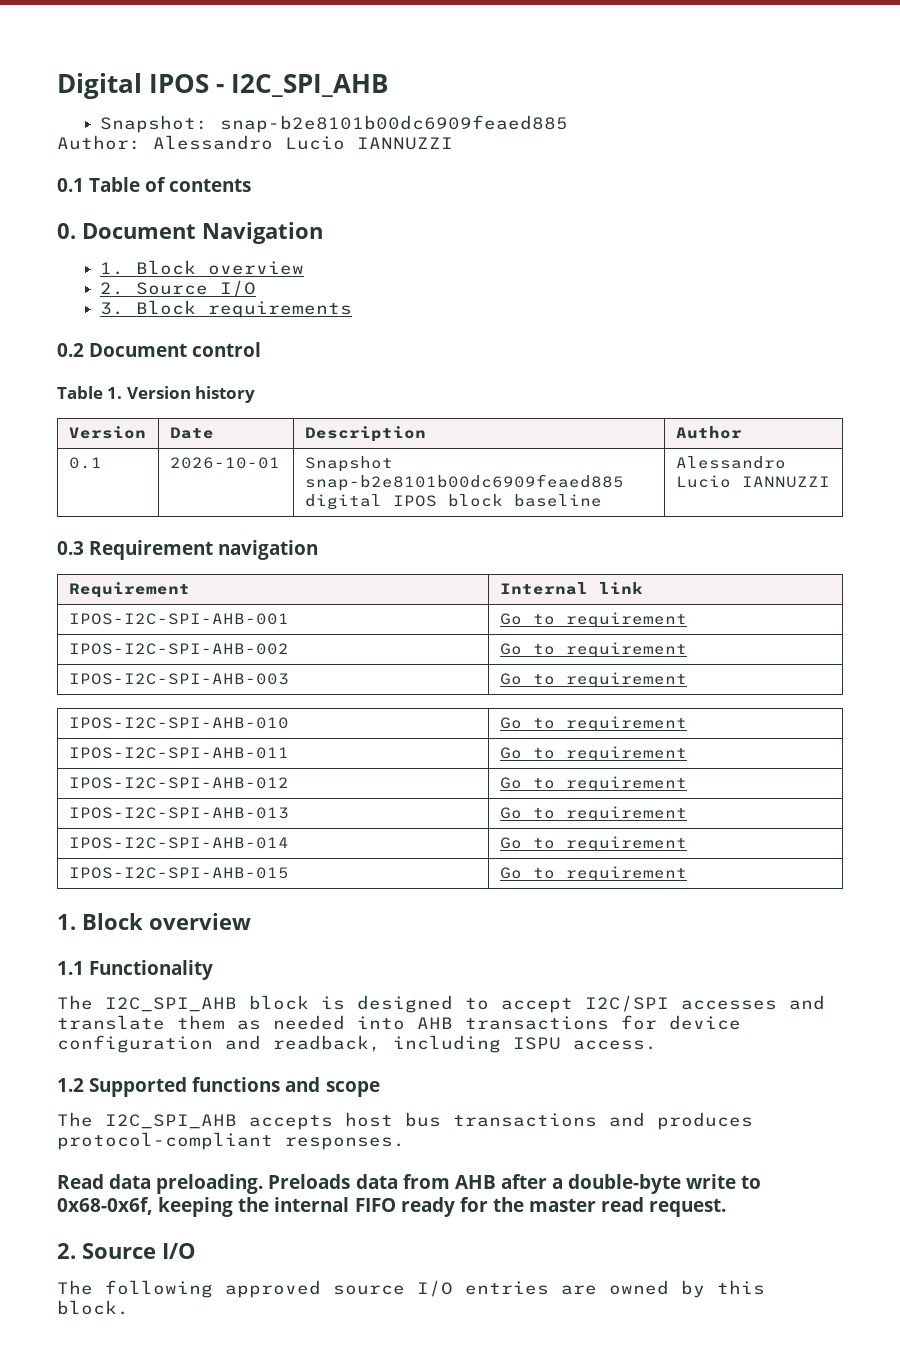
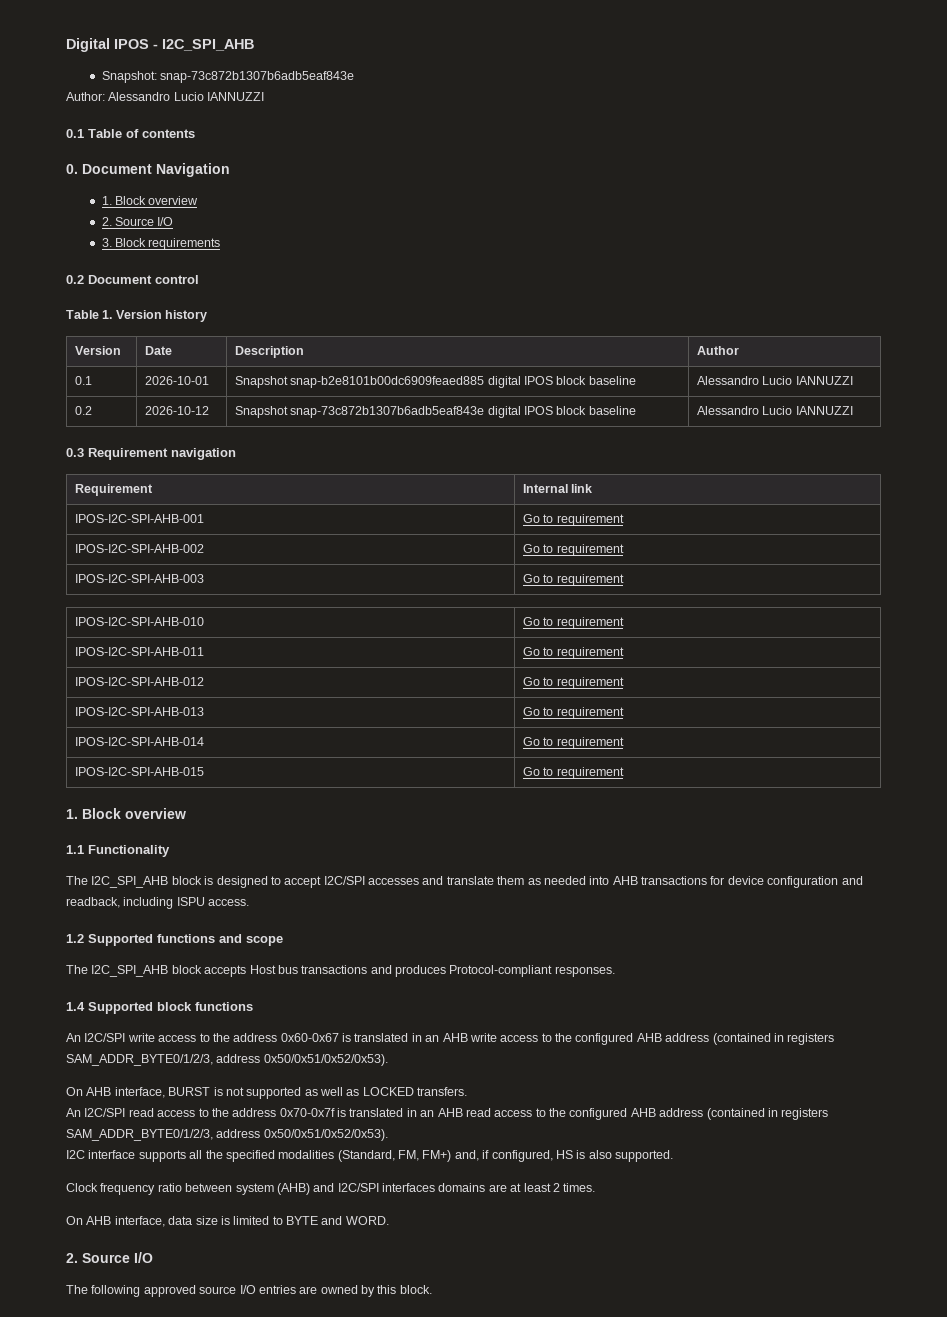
- Snapshot: snap-b2e8101b00dc6909feaed885
+ Snapshot: snap-73c872b1307b6adb5eaf843e
+ 0.2 | 2026-10-12 | Snapshot snap-73c872b1307b6adb5eaf843e digital IPOS block baseline | Alessandro Lucio IANNUZZI
- The I2C_SPI_AHB accepts host bus transactions and produces protocol-compliant responses.
+ The I2C_SPI_AHB block accepts Host bus transactions and produces Protocol-compliant responses.
- Read data preloading. Preloads data from AHB after a double-byte write to 0x68-0x6f, keeping the internal FIFO ready for the master read request.
+ 1.4 Supported block functions
+ An I2C/SPI write access to the address 0x60-0x67 is translated in an AHB write access to the configured AHB address (contained in registers SAM_ADDR_BYTE0/1/2/3, address 0x50/0x51/0x52/0x53).
+ On AHB interface, BURST is not supported as well as LOCKED transfers.
+ An I2C/SPI read access to the address 0x70-0x7f is translated in an AHB read access to the configured AHB address (contained in registers SAM_ADDR_BYTE0/1/2/3, address 0x50/0x51/0x52/0x53).
+ I2C interface supports all the specified modalities (Standard, FM, FM+) and, if configured, HS is also supported.
+ Clock frequency ratio between system (AHB) and I2C/SPI interfaces domains are at least 2 times.
+ On AHB interface, data size is limited to BYTE and WORD.

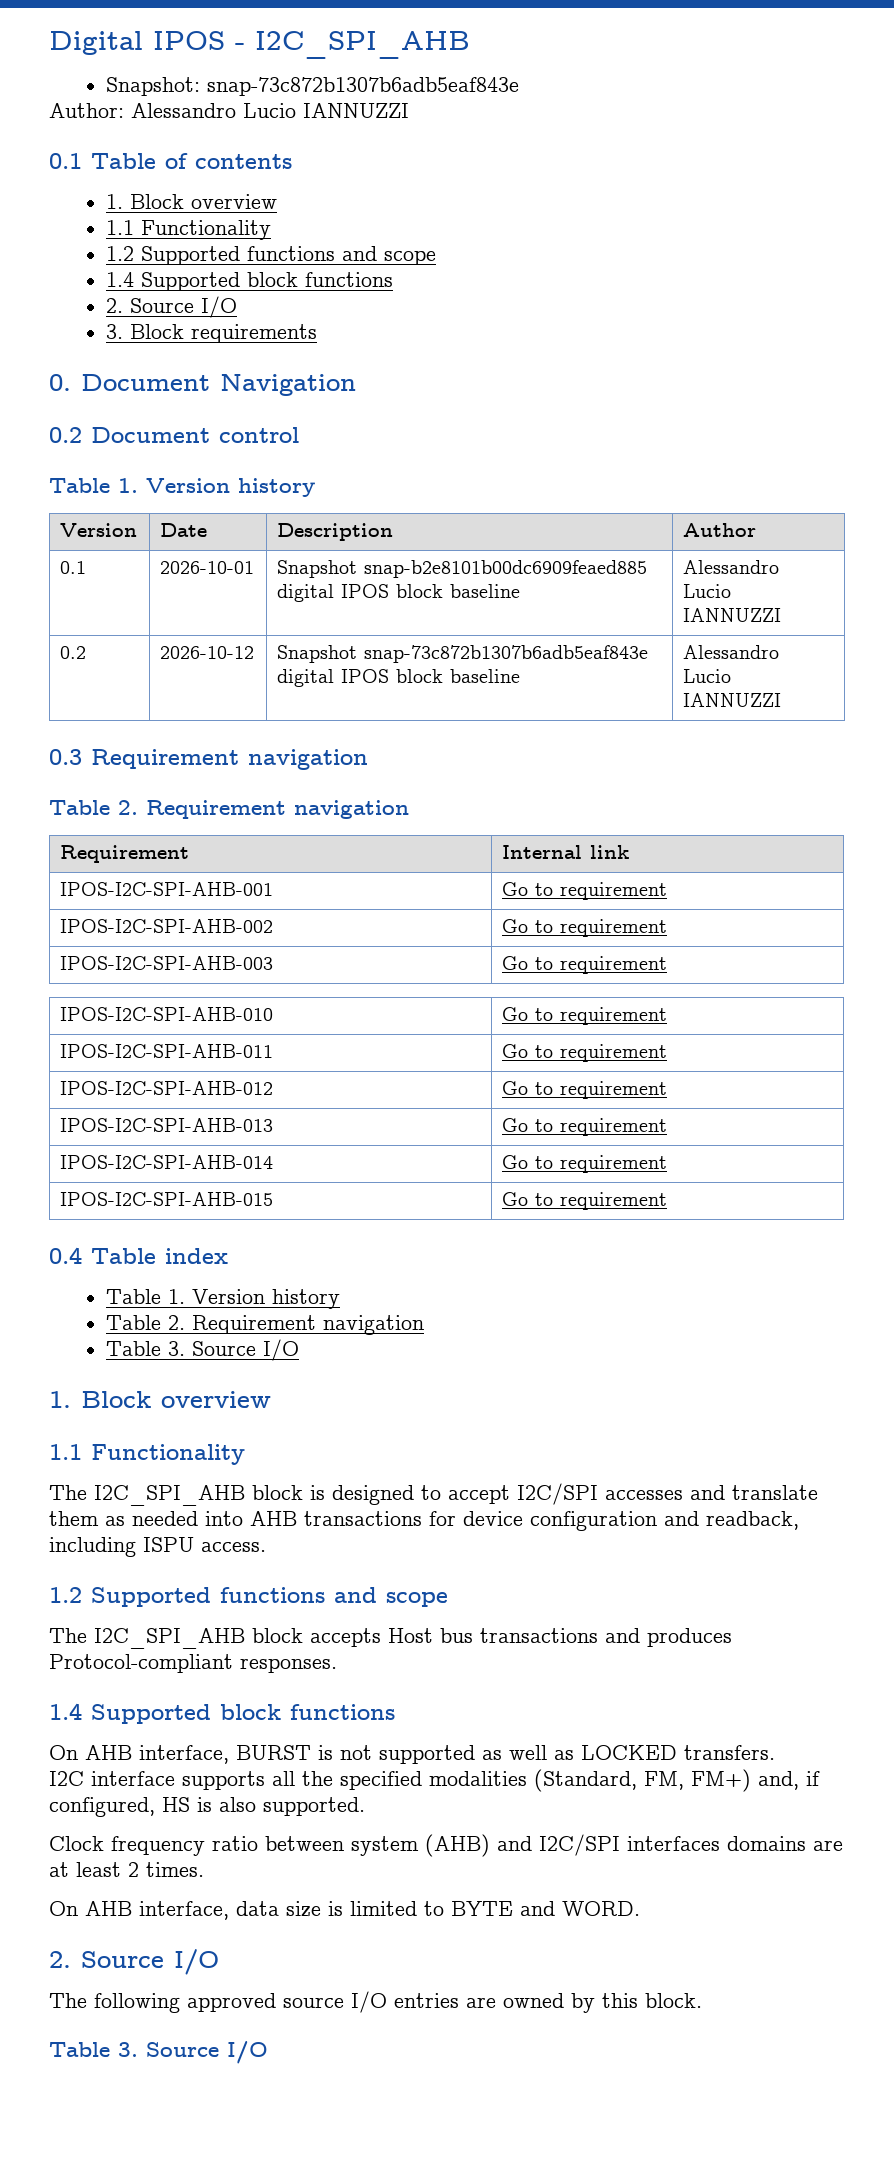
  0.1 Table of contents
- 0. Document Navigation
  1. Block overview
+ 1.1 Functionality
+ 1.2 Supported functions and scope
+ 1.4 Supported block functions
+ 0. Document Navigation
  0.3 Requirement navigation
+ Table 2. Requirement navigation
+ 0.4 Table index
+ Table 1. Version history
+ Table 2. Requirement navigation
+ Table 3. Source I/O
- An I2C/SPI write access to the address 0x60-0x67 is translated in an AHB write access to the configured AHB address (contained in registers SAM_ADDR_BYTE0/1/2/3, address 0x50/0x51/0x52/0x53).
- An I2C/SPI read access to the address 0x70-0x7f is translated in an AHB read access to the configured AHB address (contained in registers SAM_ADDR_BYTE0/1/2/3, address 0x50/0x51/0x52/0x53).
  The following approved source I/O entries are owned by this block.
+ Table 3. Source I/O

